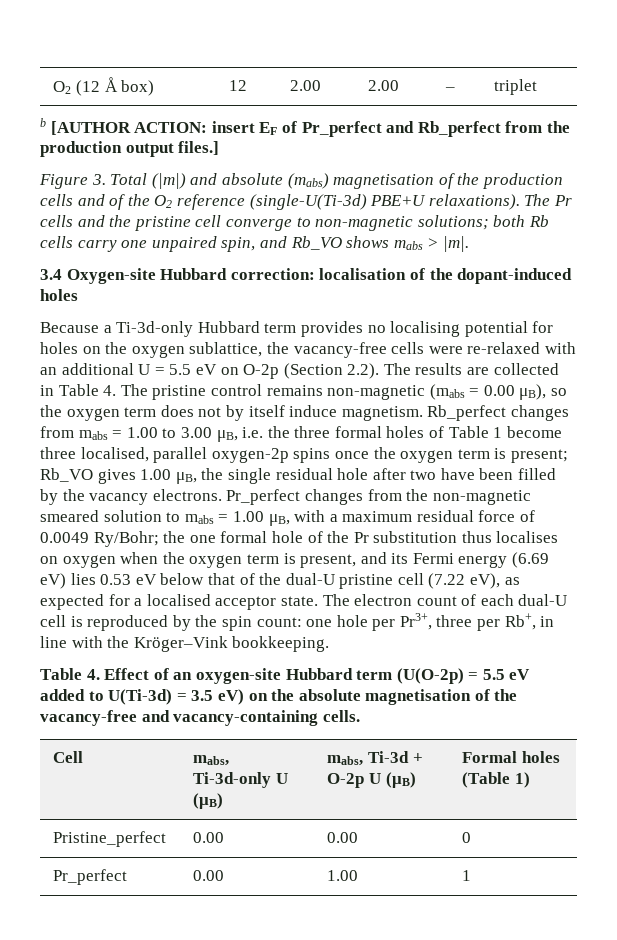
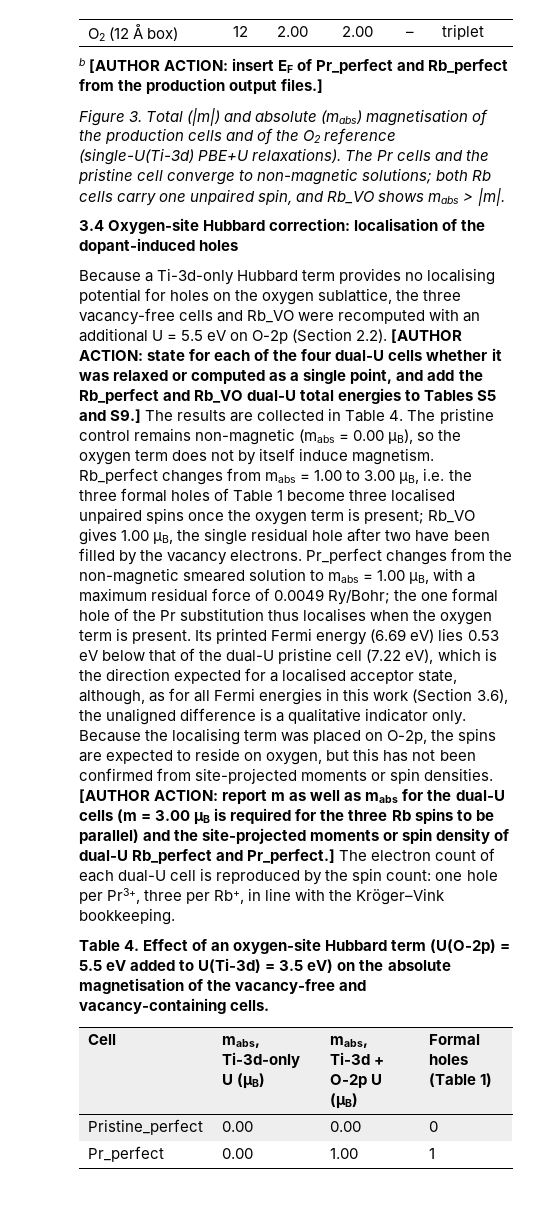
- Because a Ti-3d-only Hubbard term provides no localising potential for holes on the oxygen sublattice, the vacancy-free cells were re-relaxed with an additional U = 5.5 eV on O-2p (Section 2.2). The results are collected in Table 4. The pristine control remains non-magnetic (mabs = 0.00 μB), so the oxygen term does not by itself induce magnetism.
+ Because a Ti-3d-only Hubbard term provides no localising potential for holes on the oxygen sublattice, the three vacancy-free cells and Rb_VO were recomputed with an additional U = 5.5 eV on O-2p (Section 2.2). [AUTHOR ACTION: state for each of the four dual-U cells whether it was relaxed or computed as a single point, and add the Rb_perfect and Rb_VO dual-U total energies to Tables S5 and S9.] The results are collected in Table 4. The pristine control remains non-magnetic (mabs = 0.00 μB), so the oxygen term does not by itself induce magnetism.
- Rb_perfect changes from mabs = 1.00 to 3.00 μB, i.e. the three formal holes of Table 1 become three localised, parallel oxygen-2p spins once the oxygen term is present; Rb_VO gives 1.00 μB, the single residual hole after two have been filled by the vacancy electrons.
+ Rb_perfect changes from mabs = 1.00 to 3.00 μB, i.e. the three formal holes of Table 1 become three localised unpaired spins once the oxygen term is present; Rb_VO gives 1.00 μB, the single residual hole after two have been filled by the vacancy electrons.
- Pr_perfect changes from the non-magnetic smeared solution to mabs = 1.00 μB, with a maximum residual force of 0.0049 Ry/Bohr; the one formal hole of the Pr substitution thus localises on oxygen when the oxygen term is present, and its Fermi energy (6.69 eV) lies 0.53 eV below that of the dual-U pristine cell (7.22 eV), as expected for a localised acceptor state.
+ Pr_perfect changes from the non-magnetic smeared solution to mabs = 1.00 μB, with a maximum residual force of 0.0049 Ry/Bohr; the one formal hole of the Pr substitution thus localises when the oxygen term is present. Its printed Fermi energy (6.69 eV) lies 0.53 eV below that of the dual-U pristine cell (7.22 eV), which is the direction expected for a localised acceptor state, although, as for all Fermi energies in this work (Section 3.6), the unaligned difference is a qualitative indicator only. Because the localising term was placed on O-2p, the spins are expected to reside on oxygen, but this has not been confirmed from site-projected moments or spin densities. [AUTHOR ACTION: report m as well as mabs for the dual-U cells (m = 3.00 μB is required for the three Rb spins to be parallel) and the site-projected moments or spin density of dual-U Rb_perfect and Pr_perfect.]

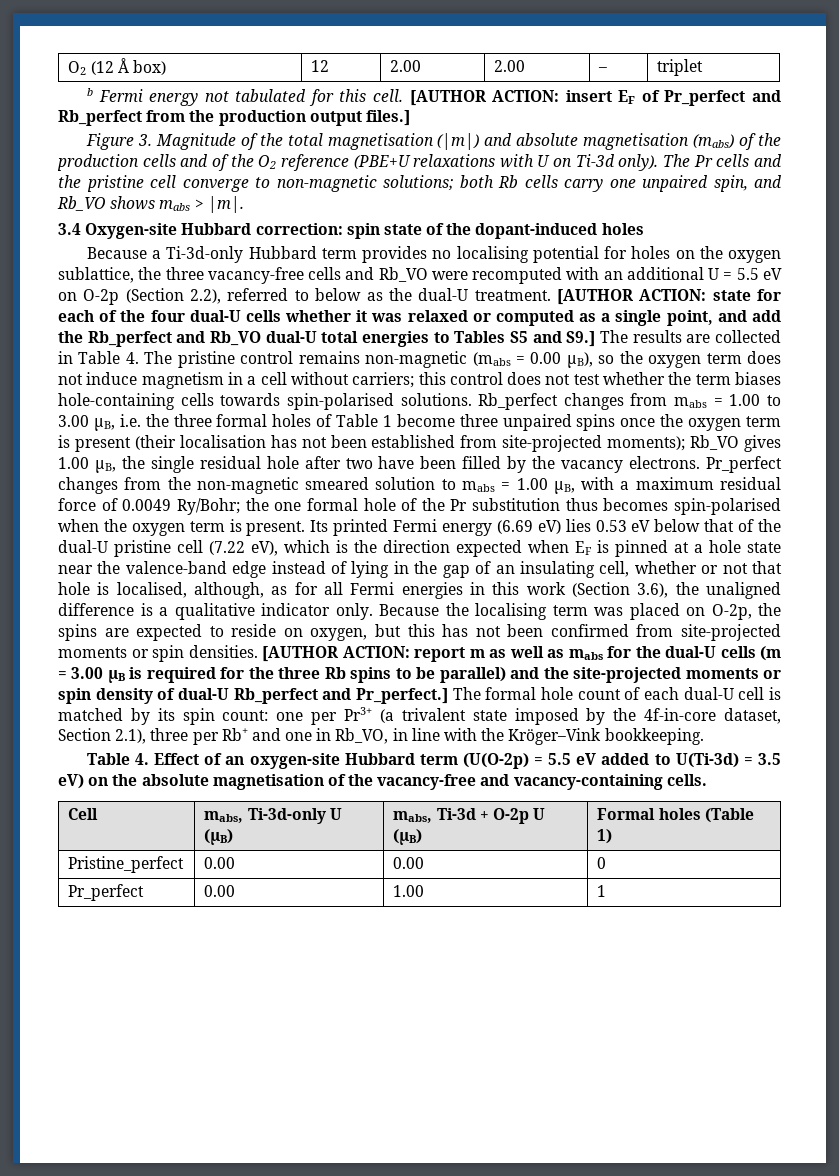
- b [AUTHOR ACTION: insert EF of Pr_perfect and Rb_perfect from the production output files.]
+ b Fermi energy not tabulated for this cell. [AUTHOR ACTION: insert EF of Pr_perfect and Rb_perfect from the production output files.]
- Figure 3. Total (|m|) and absolute (mabs) magnetisation of the production cells and of the O2 reference (single-U(Ti-3d) PBE+U relaxations).
+ Figure 3. Magnitude of the total magnetisation (|m|) and absolute magnetisation (mabs) of the production cells and of the O2 reference (PBE+U relaxations with U on Ti-3d only).
- 3.4 Oxygen-site Hubbard correction: localisation of the dopant-induced holes
+ 3.4 Oxygen-site Hubbard correction: spin state of the dopant-induced holes
- Because a Ti-3d-only Hubbard term provides no localising potential for holes on the oxygen sublattice, the three vacancy-free cells and Rb_VO were recomputed with an additional U = 5.5 eV on O-2p (Section 2.2). [AUTHOR ACTION:
+ Because a Ti-3d-only Hubbard term provides no localising potential for holes on the oxygen sublattice, the three vacancy-free cells and Rb_VO were recomputed with an additional U = 5.5 eV on O-2p (Section 2.2), referred to below as the dual-U treatment. [AUTHOR ACTION:
- state for each of the four dual-U cells whether it was relaxed or computed as a single point, and add the Rb_perfect and Rb_VO dual-U total energies to Tables S5 and S9.] The results are collected in Table 4. The pristine control remains non-magnetic (mabs = 0.00 μB), so the oxygen term does not by itself induce magnetism.
+ state for each of the four dual-U cells whether it was relaxed or computed as a single point, and add the Rb_perfect and Rb_VO dual-U total energies to Tables S5 and S9.] The results are collected in Table 4. The pristine control remains non-magnetic (mabs = 0.00 μB), so the oxygen term does not induce magnetism in a cell without carriers; this control does not test whether the term biases hole-containing cells towards spin-polarised solutions.
- Rb_perfect changes from mabs = 1.00 to 3.00 μB, i.e. the three formal holes of Table 1 become three localised unpaired spins once the oxygen term is present; Rb_VO gives 1.00 μB, the single residual hole after two have been filled by the vacancy electrons.
+ Rb_perfect changes from mabs = 1.00 to 3.00 μB, i.e. the three formal holes of Table 1 become three unpaired spins once the oxygen term is present (their localisation has not been established from site-projected moments); Rb_VO gives 1.00 μB, the single residual hole after two have been filled by the vacancy electrons.
- Pr_perfect changes from the non-magnetic smeared solution to mabs = 1.00 μB, with a maximum residual force of 0.0049 Ry/Bohr; the one formal hole of the Pr substitution thus localises when the oxygen term is present.
+ Pr_perfect changes from the non-magnetic smeared solution to mabs = 1.00 μB, with a maximum residual force of 0.0049 Ry/Bohr; the one formal hole of the Pr substitution thus becomes spin-polarised when the oxygen term is present.
- Its printed Fermi energy (6.69 eV) lies 0.53 eV below that of the dual-U pristine cell (7.22 eV), which is the direction expected for a localised acceptor state, although, as for all Fermi energies in this work (Section 3.6), the unaligned difference is a qualitative indicator only.
+ Its printed Fermi energy (6.69 eV) lies 0.53 eV below that of the dual-U pristine cell (7.22 eV), which is the direction expected when EF is pinned at a hole state near the valence-band edge instead of lying in the gap of an insulating cell, whether or not that hole is localised, although, as for all Fermi energies in this work (Section 3.6), the unaligned difference is a qualitative indicator only.
- The electron count of each dual-U cell is reproduced by the spin count: one hole per Pr3+, three per Rb+, in line with the Kröger–Vink bookkeeping.
+ The formal hole count of each dual-U cell is matched by its spin count: one per Pr3+ (a trivalent state imposed by the 4f-in-core dataset, Section 2.1), three per Rb+ and one in Rb_VO, in line with the Kröger–Vink bookkeeping.

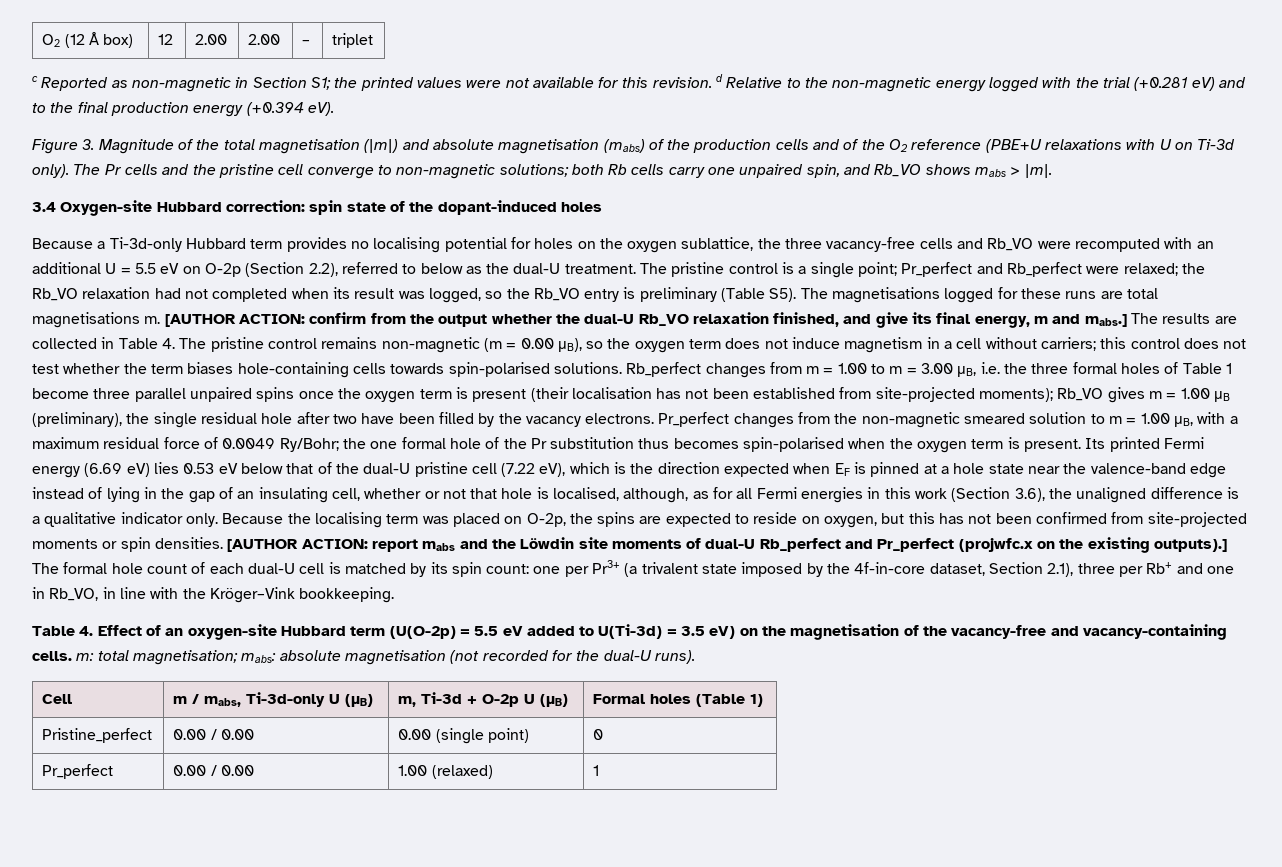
- b Fermi energy not tabulated for this cell. [AUTHOR ACTION: insert EF of Pr_perfect and Rb_perfect from the production output files.]
+ c Reported as non-magnetic in Section S1; the printed values were not available for this revision. d Relative to the non-magnetic energy logged with the trial (+0.281 eV) and to the final production energy (+0.394 eV).
- [AUTHOR ACTION: state for each of the four dual-U cells whether it was relaxed or computed as a single point, and add the Rb_perfect and Rb_VO dual-U total energies to Tables S5 and S9.] The results are collected in Table 4. The pristine control remains non-magnetic (mabs = 0.00 μB), so the oxygen term does not induce magnetism in a cell without carriers; this control does not test whether the term biases hole-containing cells towards spin-polarised solutions.
+ The pristine control is a single point; Pr_perfect and Rb_perfect were relaxed; the Rb_VO relaxation had not completed when its result was logged, so the Rb_VO entry is preliminary (Table S5). The magnetisations logged for these runs are total magnetisations m. [AUTHOR ACTION: confirm from the output whether the dual-U Rb_VO relaxation finished, and give its final energy, m and mabs.] The results are collected in Table 4. The pristine control remains non-magnetic (m = 0.00 μB), so the oxygen term does not induce magnetism in a cell without carriers; this control does not test whether the term biases hole-containing cells towards spin-polarised solutions.
- Rb_perfect changes from mabs = 1.00 to 3.00 μB, i.e. the three formal holes of Table 1 become three unpaired spins once the oxygen term is present (their localisation has not been established from site-projected moments); Rb_VO gives 1.00 μB, the single residual hole after two have been filled by the vacancy electrons.
+ Rb_perfect changes from m = 1.00 to m = 3.00 μB, i.e. the three formal holes of Table 1 become three parallel unpaired spins once the oxygen term is present (their localisation has not been established from site-projected moments); Rb_VO gives m = 1.00 μB (preliminary), the single residual hole after two have been filled by the vacancy electrons.
- Pr_perfect changes from the non-magnetic smeared solution to mabs = 1.00 μB, with a maximum residual force of 0.0049 Ry/Bohr; the one formal hole of the Pr substitution thus becomes spin-polarised when the oxygen term is present.
+ Pr_perfect changes from the non-magnetic smeared solution to m = 1.00 μB, with a maximum residual force of 0.0049 Ry/Bohr; the one formal hole of the Pr substitution thus becomes spin-polarised when the oxygen term is present.
- [AUTHOR ACTION: report m as well as mabs for the dual-U cells (m = 3.00 μB is required for the three Rb spins to be parallel) and the site-projected moments or spin density of dual-U Rb_perfect and Pr_perfect.]
+ [AUTHOR ACTION: report mabs and the Löwdin site moments of dual-U Rb_perfect and Pr_perfect (projwfc.x on the existing outputs).]
- Table 4. Effect of an oxygen-site Hubbard term (U(O-2p) = 5.5 eV added to U(Ti-3d) = 3.5 eV) on the absolute magnetisation of the vacancy-free and vacancy-containing cells.
+ Table 4. Effect of an oxygen-site Hubbard term (U(O-2p) = 5.5 eV added to U(Ti-3d) = 3.5 eV) on the magnetisation of the vacancy-free and vacancy-containing cells. m: total magnetisation; mabs: absolute magnetisation (not recorded for the dual-U runs).
- Cell | mabs, Ti-3d-only U (μB) | mabs, Ti-3d + O-2p U (μB) | Formal holes (Table 1)
+ Cell | m / mabs, Ti-3d-only U (μB) | m, Ti-3d + O-2p U (μB) | Formal holes (Table 1)
- Pristine_perfect | 0.00 | 0.00 | 0
+ Pristine_perfect | 0.00 / 0.00 | 0.00 (single point) | 0
- Pr_perfect | 0.00 | 1.00 | 1
+ Pr_perfect | 0.00 / 0.00 | 1.00 (relaxed) | 1

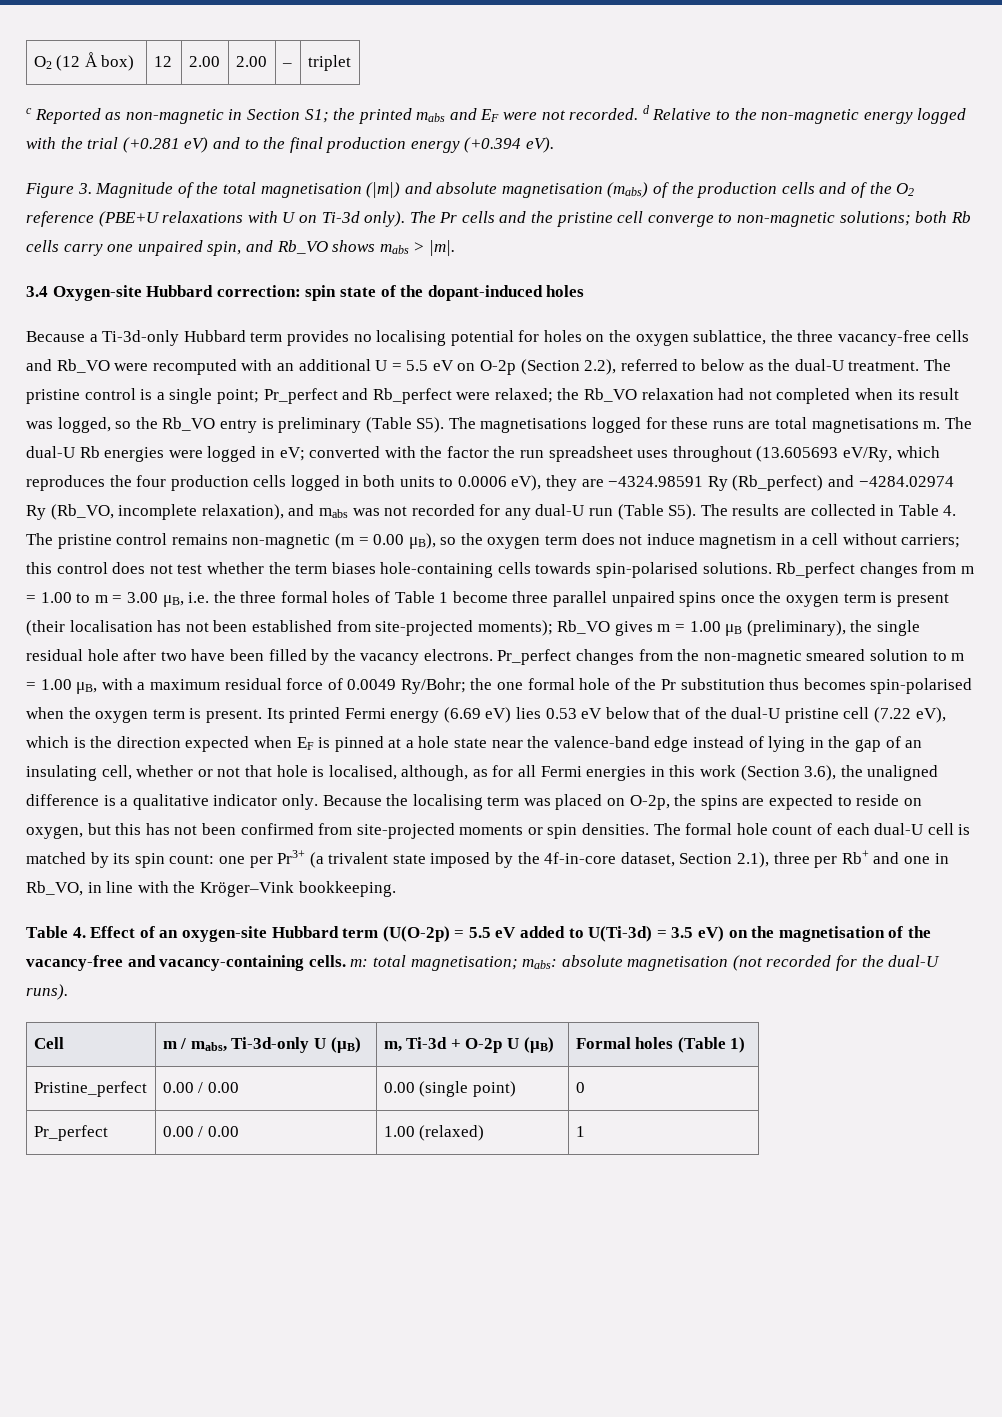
- c Reported as non-magnetic in Section S1; the printed values were not available for this revision. d Relative to the non-magnetic energy logged with the trial (+0.281 eV) and to the final production energy (+0.394 eV).
+ c Reported as non-magnetic in Section S1; the printed mabs and EF were not recorded. d Relative to the non-magnetic energy logged with the trial (+0.281 eV) and to the final production energy (+0.394 eV).
- [AUTHOR ACTION: confirm from the output whether the dual-U Rb_VO relaxation finished, and give its final energy, m and mabs.] The results are collected in Table 4. The pristine control remains non-magnetic (m = 0.00 μB), so the oxygen term does not induce magnetism in a cell without carriers; this control does not test whether the term biases hole-containing cells towards spin-polarised solutions.
+ The dual-U Rb energies were logged in eV; converted with the factor the run spreadsheet uses throughout (13.605693 eV/Ry, which reproduces the four production cells logged in both units to 0.0006 eV), they are −4324.98591 Ry (Rb_perfect) and −4284.02974 Ry (Rb_VO, incomplete relaxation), and mabs was not recorded for any dual-U run (Table S5). The results are collected in Table 4. The pristine control remains non-magnetic (m = 0.00 μB), so the oxygen term does not induce magnetism in a cell without carriers; this control does not test whether the term biases hole-containing cells towards spin-polarised solutions.
- [AUTHOR ACTION: report mabs and the Löwdin site moments of dual-U Rb_perfect and Pr_perfect (projwfc.x on the existing outputs).]

